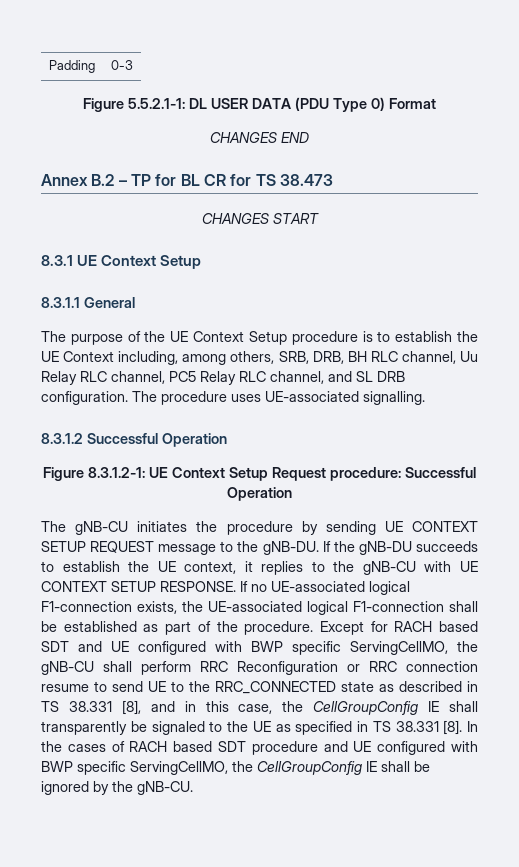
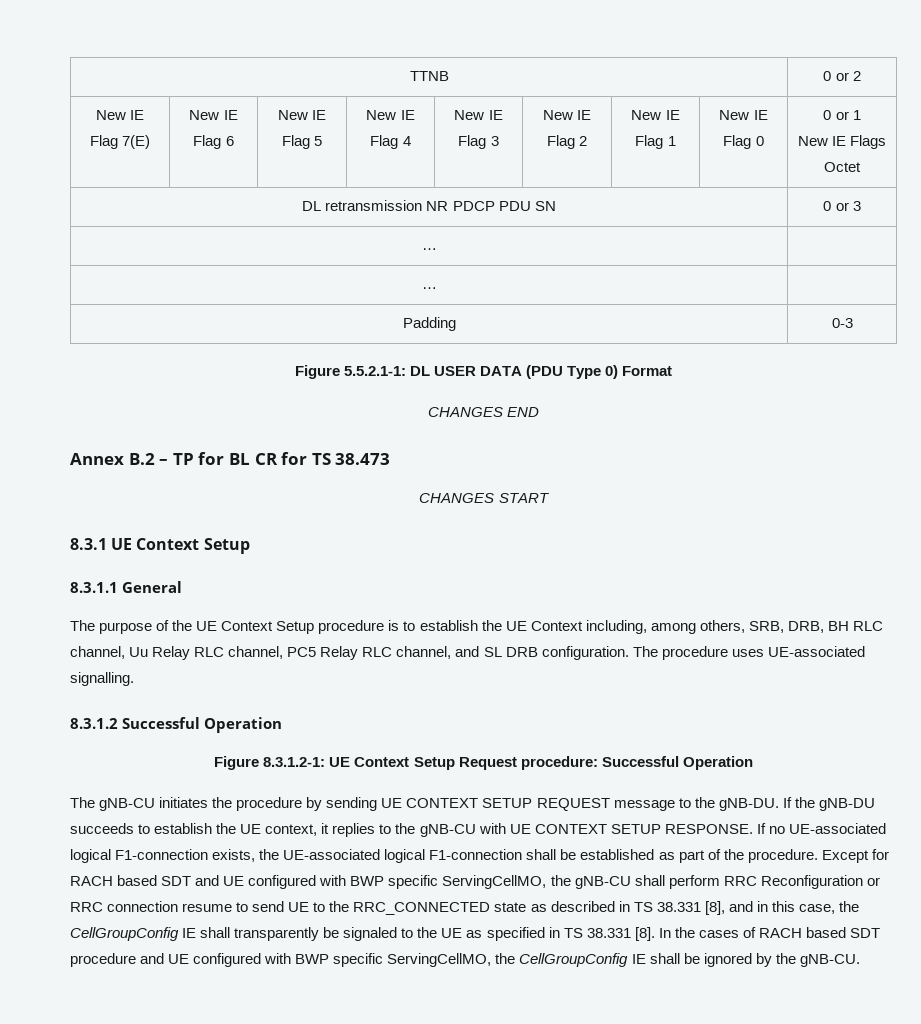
+ TTNB | 0 or 2
+ New IE Flag 7(E) | New IE Flag 6 | New IE Flag 5 | New IE Flag 4 | New IE Flag 3 | New IE Flag 2 | New IE Flag 1 | New IE Flag 0 | 0 or 1
+ New IE Flags Octet
+ DL retransmission NR PDCP PDU SN | 0 or 3
+ … |
+ … |

